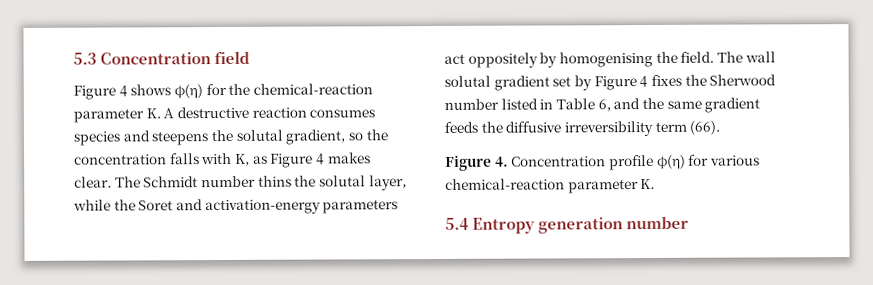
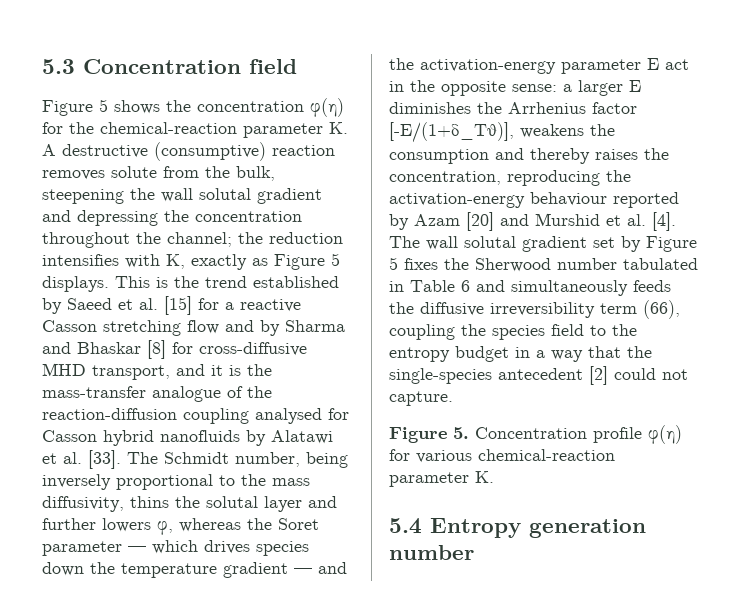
- Figure 4 shows φ(η) for the chemical-reaction parameter K. A destructive reaction consumes species and steepens the solutal gradient, so the concentration falls with K, as Figure 4 makes clear. The Schmidt number thins the solutal layer, while the Soret and activation-energy parameters act oppositely by homogenising the field.
+ Figure 5 shows the concentration φ(η) for the chemical-reaction parameter K. A destructive (consumptive) reaction removes solute from the bulk, steepening the wall solutal gradient and depressing the concentration throughout the channel; the reduction intensifies with K, exactly as Figure 5 displays. This is the trend established by Saeed et al. [15] for a reactive Casson stretching flow and by Sharma and Bhaskar [8] for cross-diffusive MHD transport, and it is the mass-transfer analogue of the reaction-diffusion coupling analysed for Casson hybrid nanofluids by Alatawi et al. [33]. The Schmidt number, being inversely proportional to the mass diffusivity, thins the solutal layer and further lowers φ, whereas the Soret parameter — which drives species down the temperature gradient — and the activation-energy parameter E act in the opposite sense: a larger E diminishes the Arrhenius factor [-E/(1+δ_Tθ)], weakens the consumption and thereby raises the concentration, reproducing the activation-energy behaviour reported by Azam [20] and Murshid et al. [4].
- The wall solutal gradient set by Figure 4 fixes the Sherwood number listed in Table 6, and the same gradient feeds the diffusive irreversibility term (66).
- Figure 4. Concentration profile φ(η) for various chemical-reaction parameter K.
+ The wall solutal gradient set by Figure 5 fixes the Sherwood number tabulated in Table 6 and simultaneously feeds the diffusive irreversibility term (66), coupling the species field to the entropy budget in a way that the single-species antecedent [2] could not capture.
+ Figure 5. Concentration profile φ(η) for various chemical-reaction parameter K.

